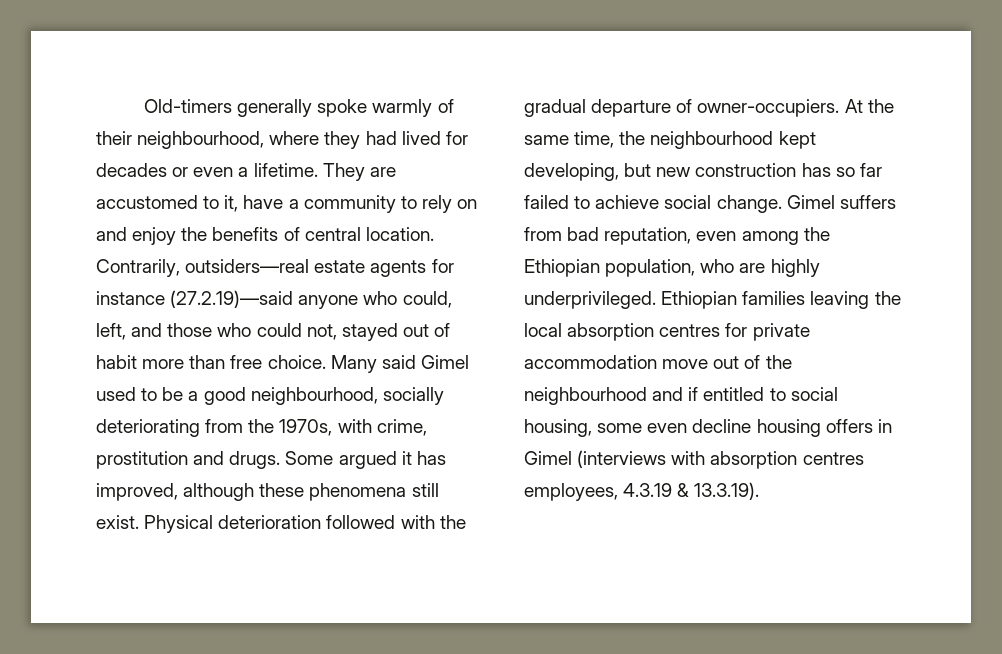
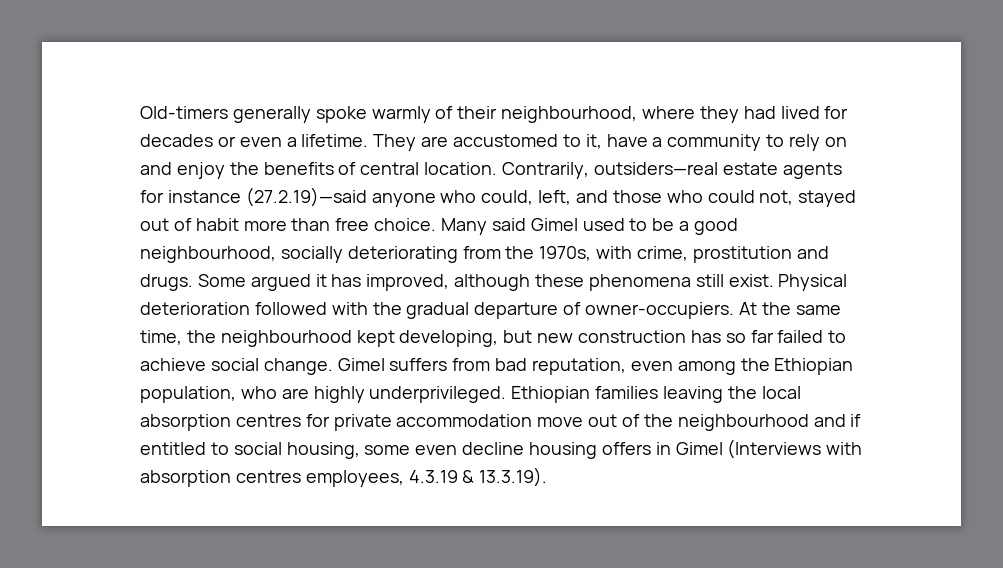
- Ethiopian families leaving the local absorption centres for private accommodation move out of the neighbourhood and if entitled to social housing, some even decline housing offers in Gimel (interviews with absorption centres employees, 4.3.19 & 13.3.19).
+ Ethiopian families leaving the local absorption centres for private accommodation move out of the neighbourhood and if entitled to social housing, some even decline housing offers in Gimel (Interviews with absorption centres employees, 4.3.19 & 13.3.19).

